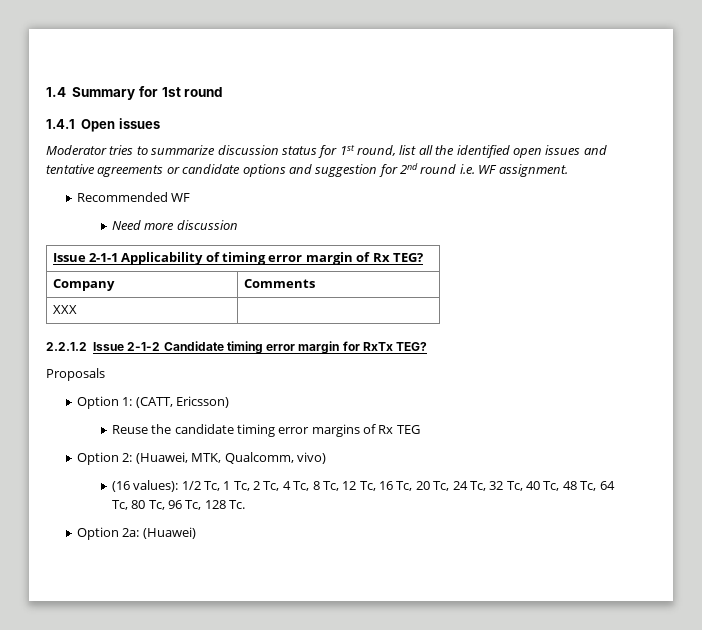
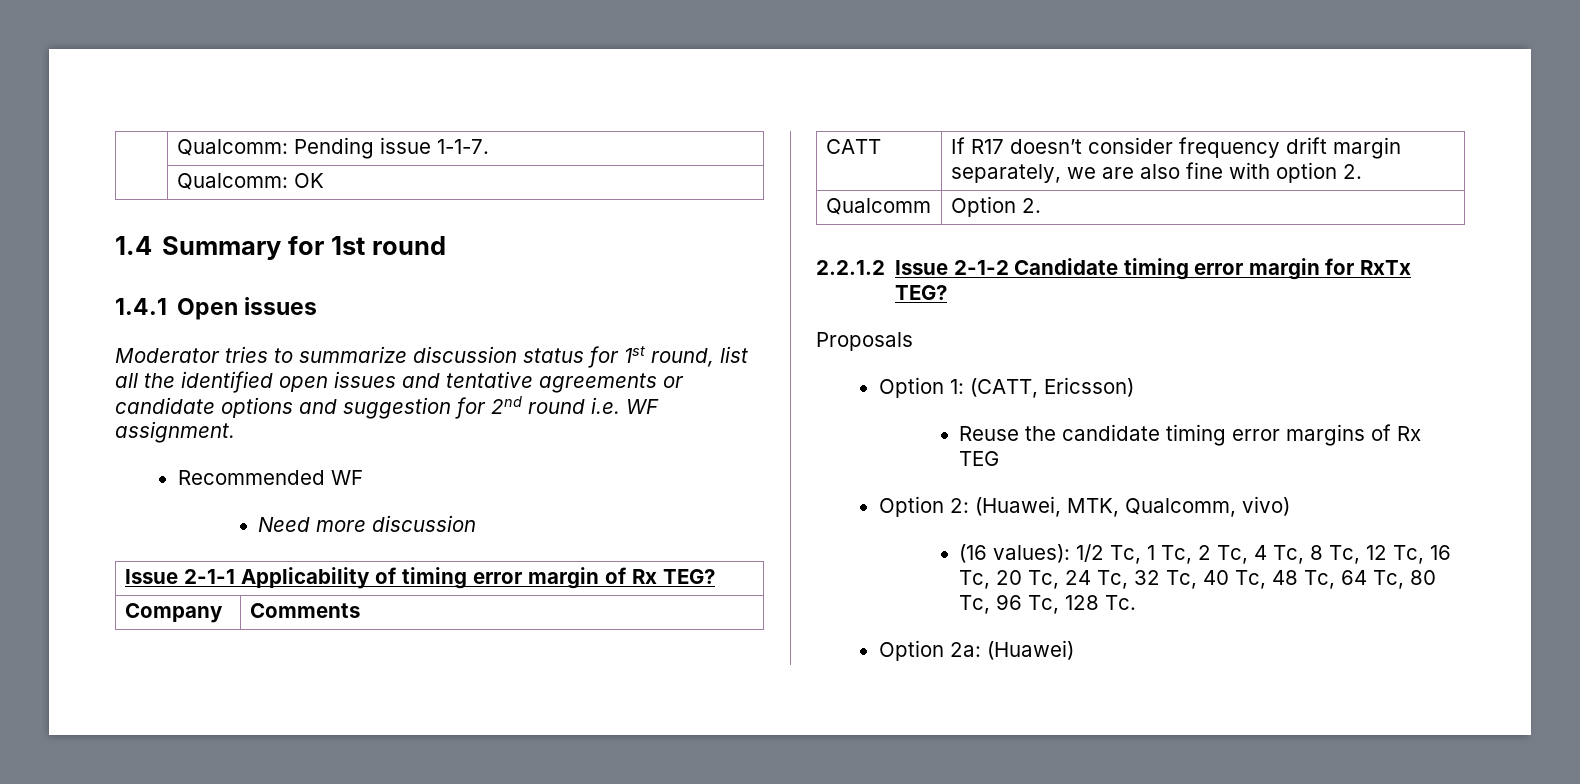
+ | Qualcomm: Pending issue 1-1-7.
+ | Qualcomm: OK
- XXX |
+ CATT | If R17 doesn’t consider frequency drift margin separately, we are also fine with option 2.
+ Qualcomm | Option 2.

